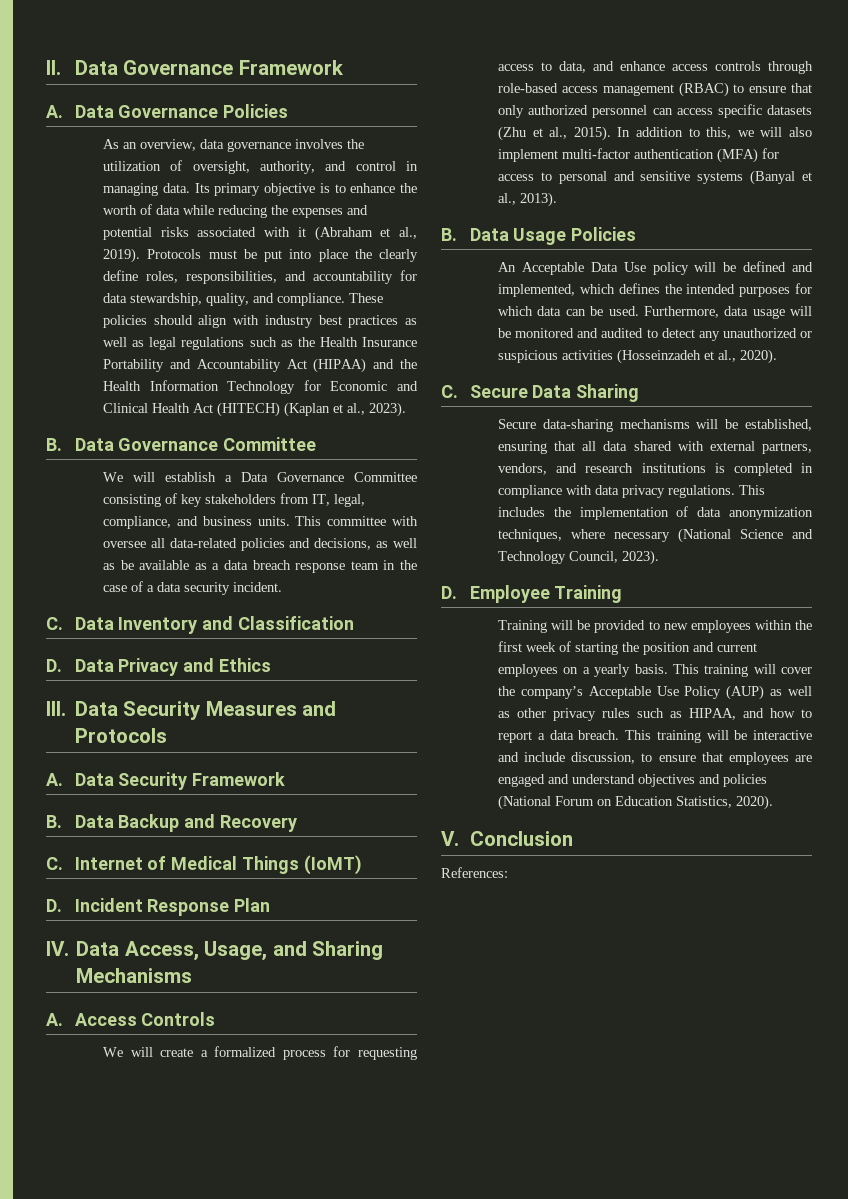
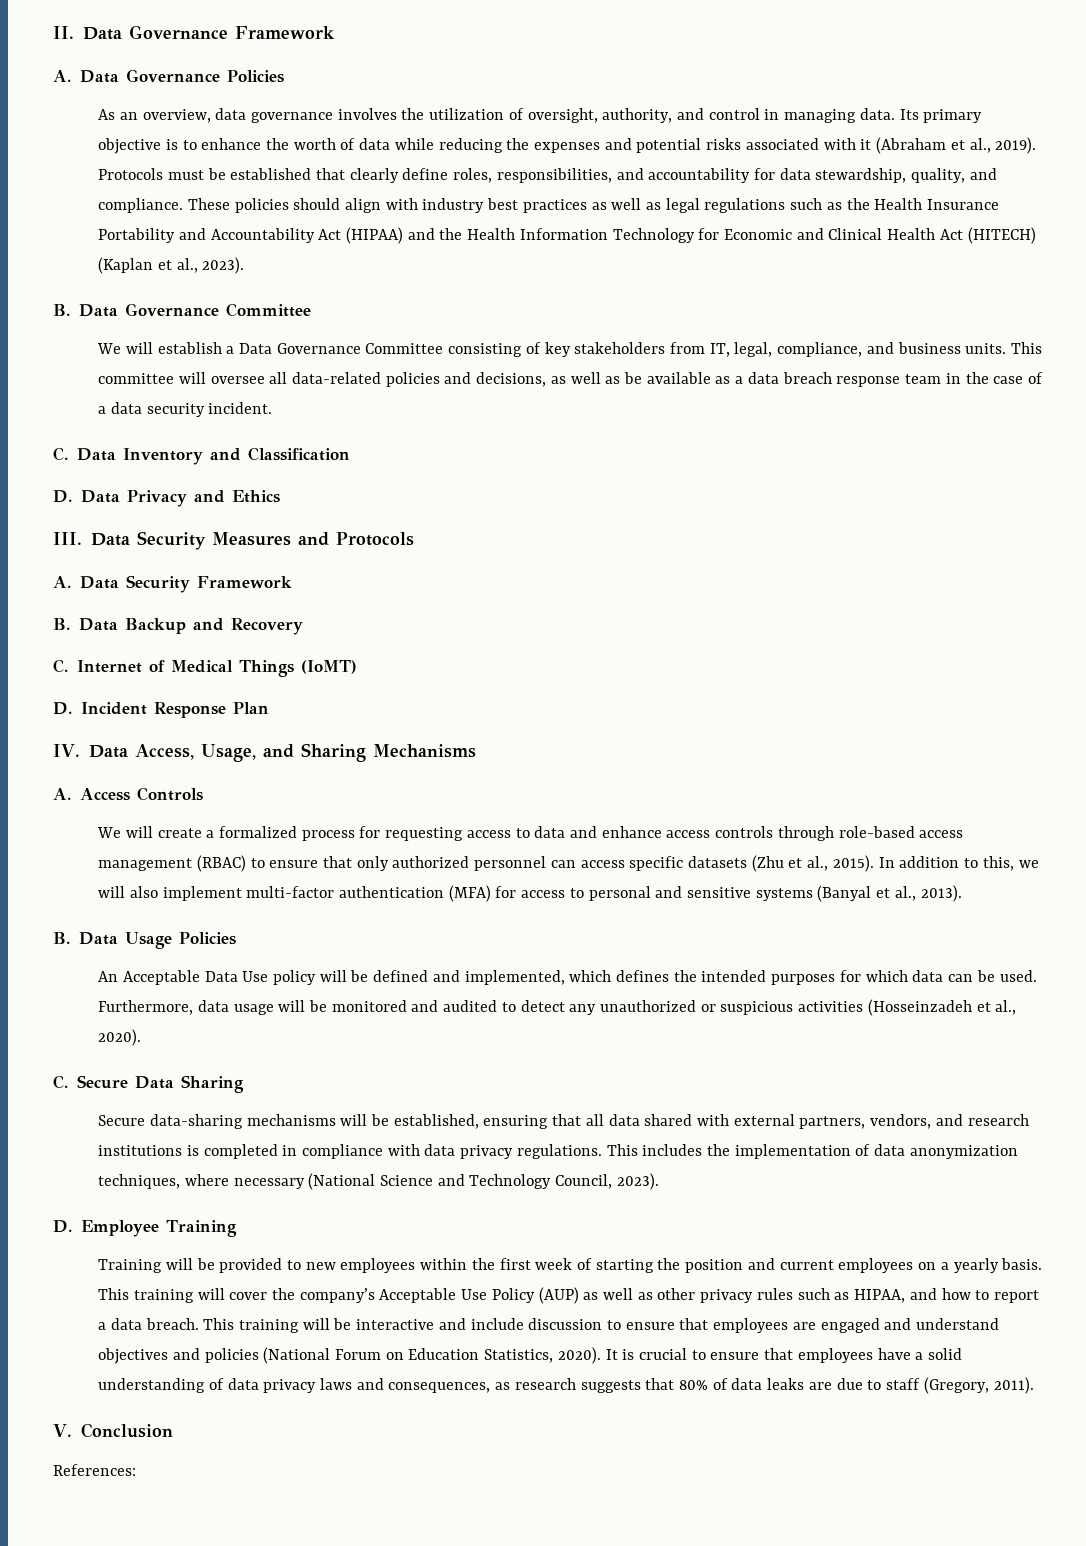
- Protocols must be put into place the clearly define roles, responsibilities, and accountability for data stewardship, quality, and compliance.
+ Protocols must be established that clearly define roles, responsibilities, and accountability for data stewardship, quality, and compliance.
- This committee with oversee all data-related policies and decisions, as well as be available as a data breach response team in the case of a data security incident.
+ This committee will oversee all data-related policies and decisions, as well as be available as a data breach response team in the case of a data security incident.
- We will create a formalized process for requesting access to data, and enhance access controls through role-based access management (RBAC) to ensure that only authorized personnel can access specific datasets (Zhu et al., 2015).
+ We will create a formalized process for requesting access to data and enhance access controls through role-based access management (RBAC) to ensure that only authorized personnel can access specific datasets (Zhu et al., 2015).
- This training will be interactive and include discussion, to ensure that employees are engaged and understand objectives and policies (National Forum on Education Statistics, 2020).
+ This training will be interactive and include discussion to ensure that employees are engaged and understand objectives and policies (National Forum on Education Statistics, 2020). It is crucial to ensure that employees have a solid understanding of data privacy laws and consequences, as research suggests that 80% of data leaks are due to staff (Gregory, 2011).

